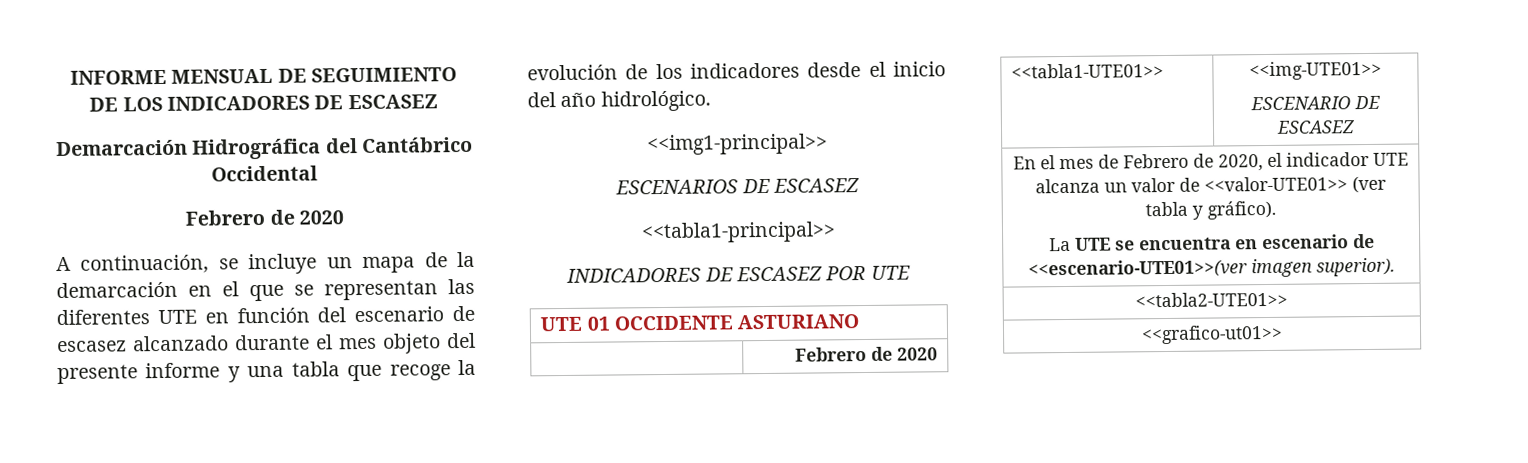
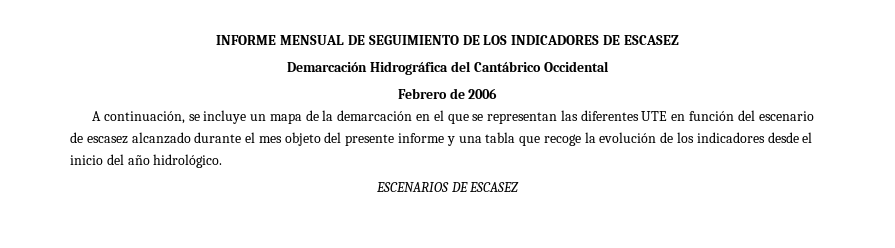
  Demarcación Hidrográfica del Cantábrico Occidental
- Febrero de 2020
+ Febrero de 2006
- <<img1-principal>>
- <<tabla1-principal>>
- INDICADORES DE ESCASEZ POR UTE
- UTE 01 OCCIDENTE ASTURIANO
- | Febrero de 2020
- <<tabla1-UTE01>> | <<img-UTE01>>
- ESCENARIO DE ESCASEZ
- En el mes de Febrero de 2020, el indicador UTE alcanza un valor de <<valor-UTE01>> (ver tabla y gráfico).
- La UTE se encuentra en escenario de <<escenario-UTE01>>(ver imagen superior).
- <<tabla2-UTE01>>
- <<grafico-ut01>>

